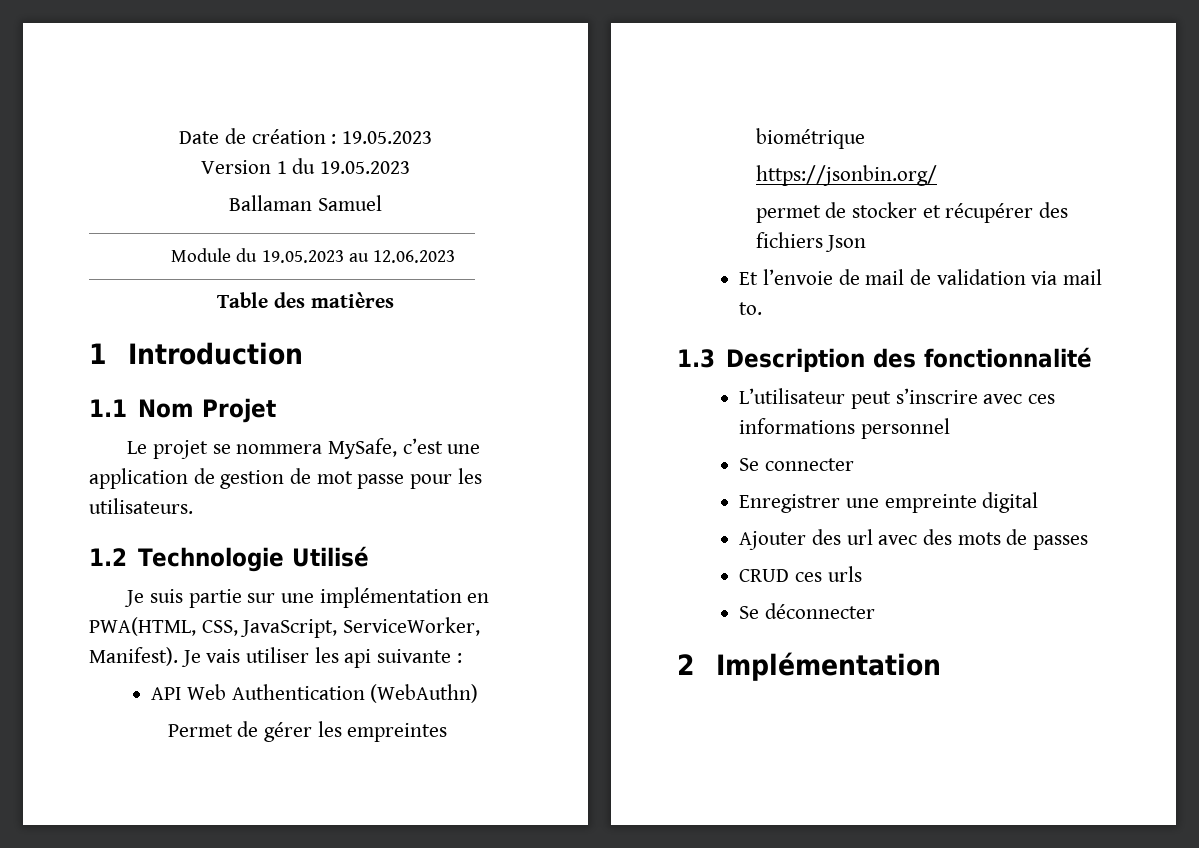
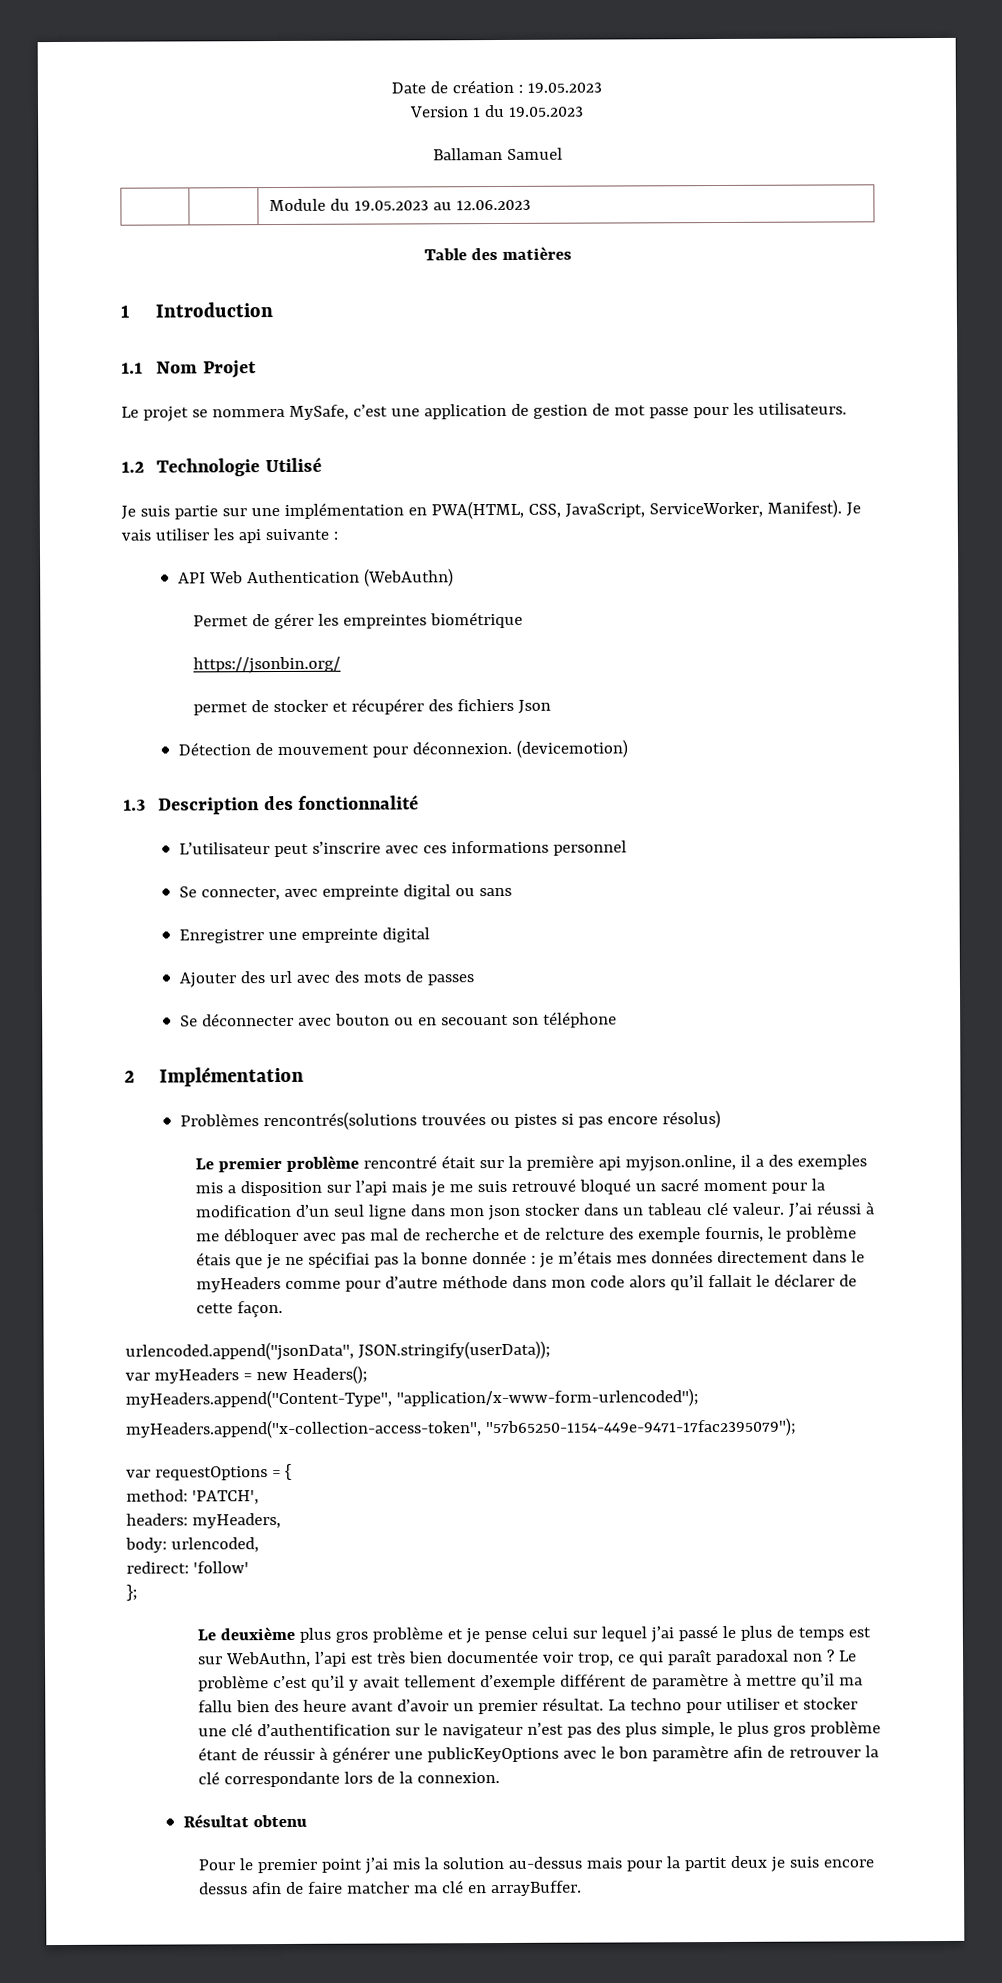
- Et l’envoie de mail de validation via mail to.
+ Détection de mouvement pour déconnexion. (devicemotion)
- Se connecter
+ Se connecter, avec empreinte digital ou sans
- CRUD ces urls
- Se déconnecter
+ Se déconnecter avec bouton ou en secouant son téléphone
  2 Implémentation
+ Problèmes rencontrés(solutions trouvées ou pistes si pas encore résolus)
+ Le premier problème rencontré était sur la première api myjson.online, il a des exemples mis a disposition sur l’api mais je me suis retrouvé bloqué un sacré moment pour la modification d’un seul ligne dans mon json stocker dans un tableau clé valeur. J’ai réussi à me débloquer avec pas mal de recherche et de relcture des exemple fournis, le problème étais que je ne spécifiai pas la bonne donnée : je m’étais mes données directement dans le myHeaders comme pour d’autre méthode dans mon code alors qu’il fallait le déclarer de cette façon.
+ urlencoded.append("jsonData", JSON.stringify(userData));
+ var myHeaders = new Headers();
+ myHeaders.append("Content-Type", "application/x-www-form-urlencoded");
+ myHeaders.append("x-collection-access-token", "57b65250-1154-449e-9471-17fac2395079");
+ var requestOptions = {
+ method: 'PATCH',
+ headers: myHeaders,
+ body: urlencoded,
+ redirect: 'follow'
+ };
+ Le deuxième plus gros problème et je pense celui sur lequel j’ai passé le plus de temps est sur WebAuthn, l’api est très bien documentée voir trop, ce qui paraît paradoxal non ? Le problème c’est qu’il y avait tellement d’exemple différent de paramètre à mettre qu’il ma fallu bien des heure avant d’avoir un premier résultat. La techno pour utiliser et stocker une clé d’authentification sur le navigateur n’est pas des plus simple, le plus gros problème étant de réussir à générer une publicKeyOptions avec le bon paramètre afin de retrouver la clé correspondante lors de la connexion.
+ Résultat obtenu
+ Pour le premier point j’ai mis la solution au-dessus mais pour la partit deux je suis encore dessus afin de faire matcher ma clé en arrayBuffer.

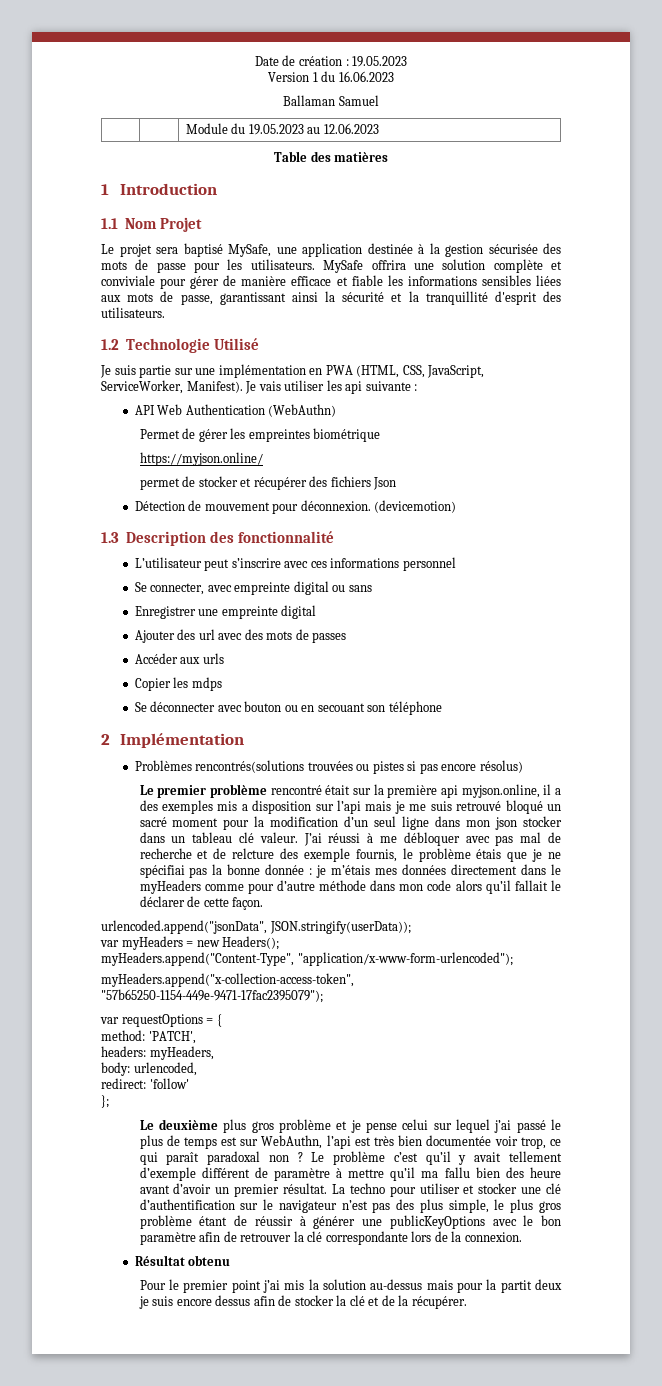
- Version 1 du 19.05.2023
+ Version 1 du 16.06.2023
- Le projet se nommera MySafe, c’est une application de gestion de mot passe pour les utilisateurs.
+ Le projet sera baptisé MySafe, une application destinée à la gestion sécurisée des mots de passe pour les utilisateurs. MySafe offrira une solution complète et conviviale pour gérer de manière efficace et fiable les informations sensibles liées aux mots de passe, garantissant ainsi la sécurité et la tranquillité d'esprit des utilisateurs.
- Je suis partie sur une implémentation en PWA(HTML, CSS, JavaScript, ServiceWorker, Manifest).
+ Je suis partie sur une implémentation en PWA (HTML, CSS, JavaScript, ServiceWorker, Manifest).
- https://jsonbin.org/
+ https://myjson.online/
+ Accéder aux urls
+ Copier les mdps
- Pour le premier point j’ai mis la solution au-dessus mais pour la partit deux je suis encore dessus afin de faire matcher ma clé en arrayBuffer.
+ Pour le premier point j’ai mis la solution au-dessus mais pour la partit deux je suis encore dessus afin de stocker la clé et de la récupérer.

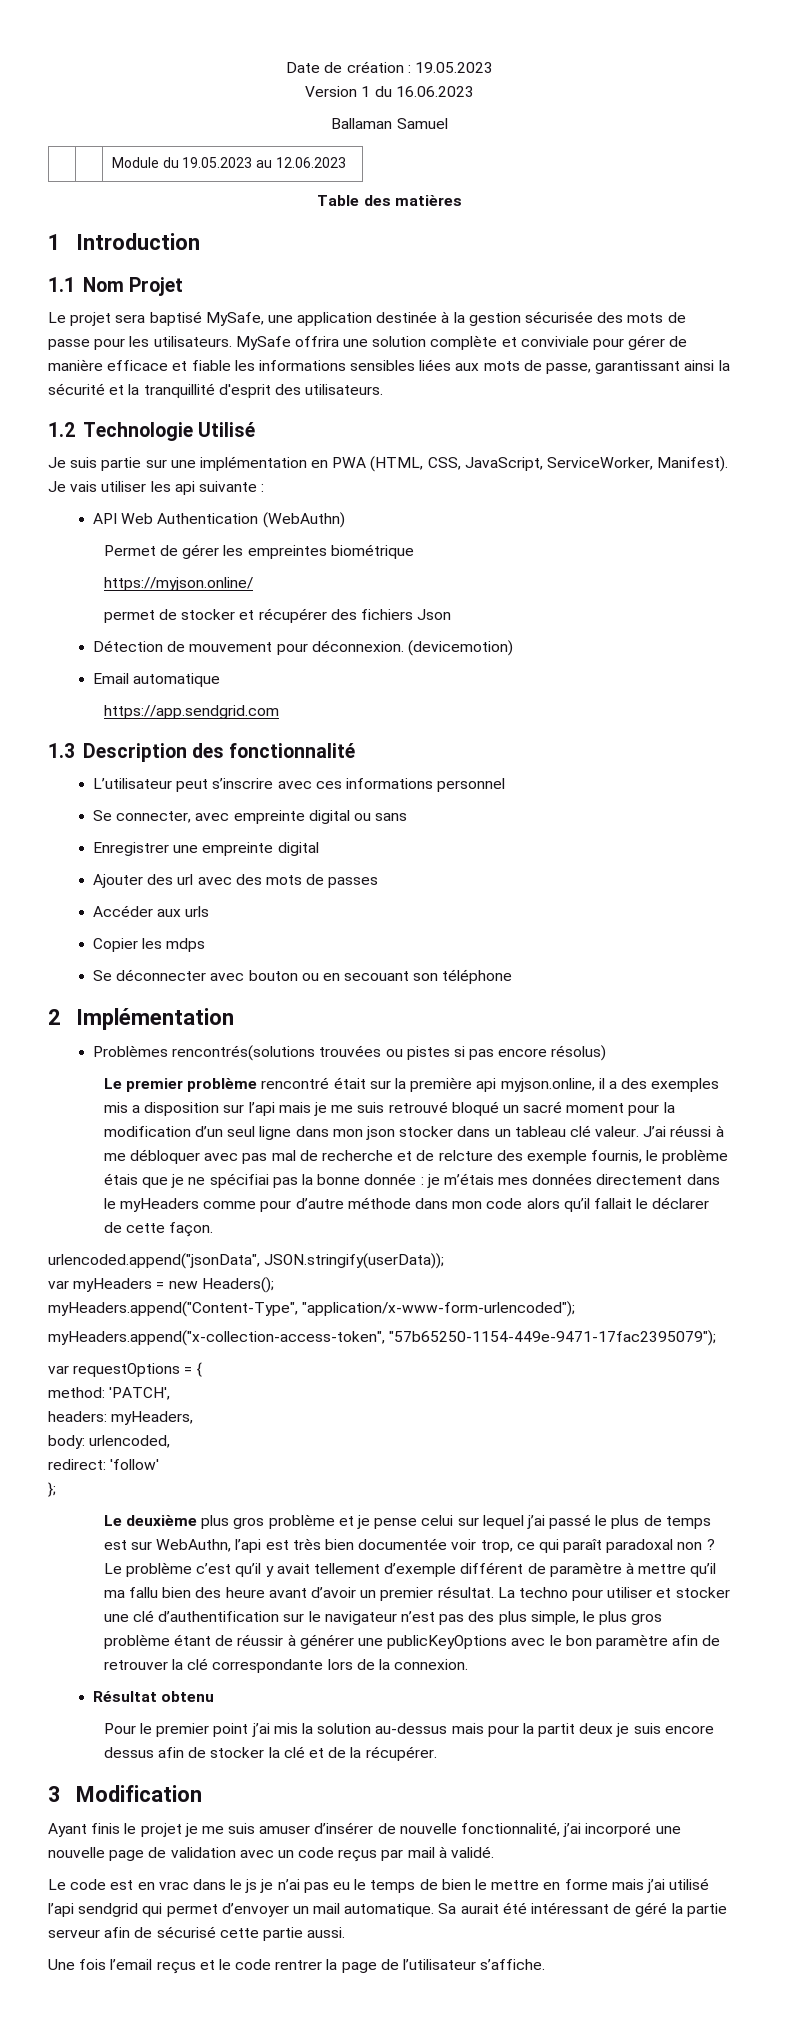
+ Email automatique
+ https://app.sendgrid.com
+ 3 Modification
+ Ayant finis le projet je me suis amuser d’insérer de nouvelle fonctionnalité, j’ai incorporé une nouvelle page de validation avec un code reçus par mail à validé.
+ Le code est en vrac dans le js je n’ai pas eu le temps de bien le mettre en forme mais j’ai utilisé l’api sendgrid qui permet d’envoyer un mail automatique. Sa aurait été intéressant de géré la partie serveur afin de sécurisé cette partie aussi.
+ Une fois l’email reçus et le code rentrer la page de l’utilisateur s’affiche.

